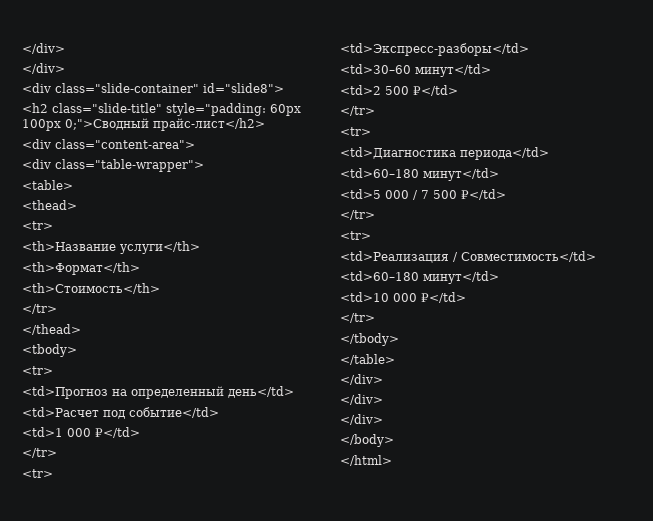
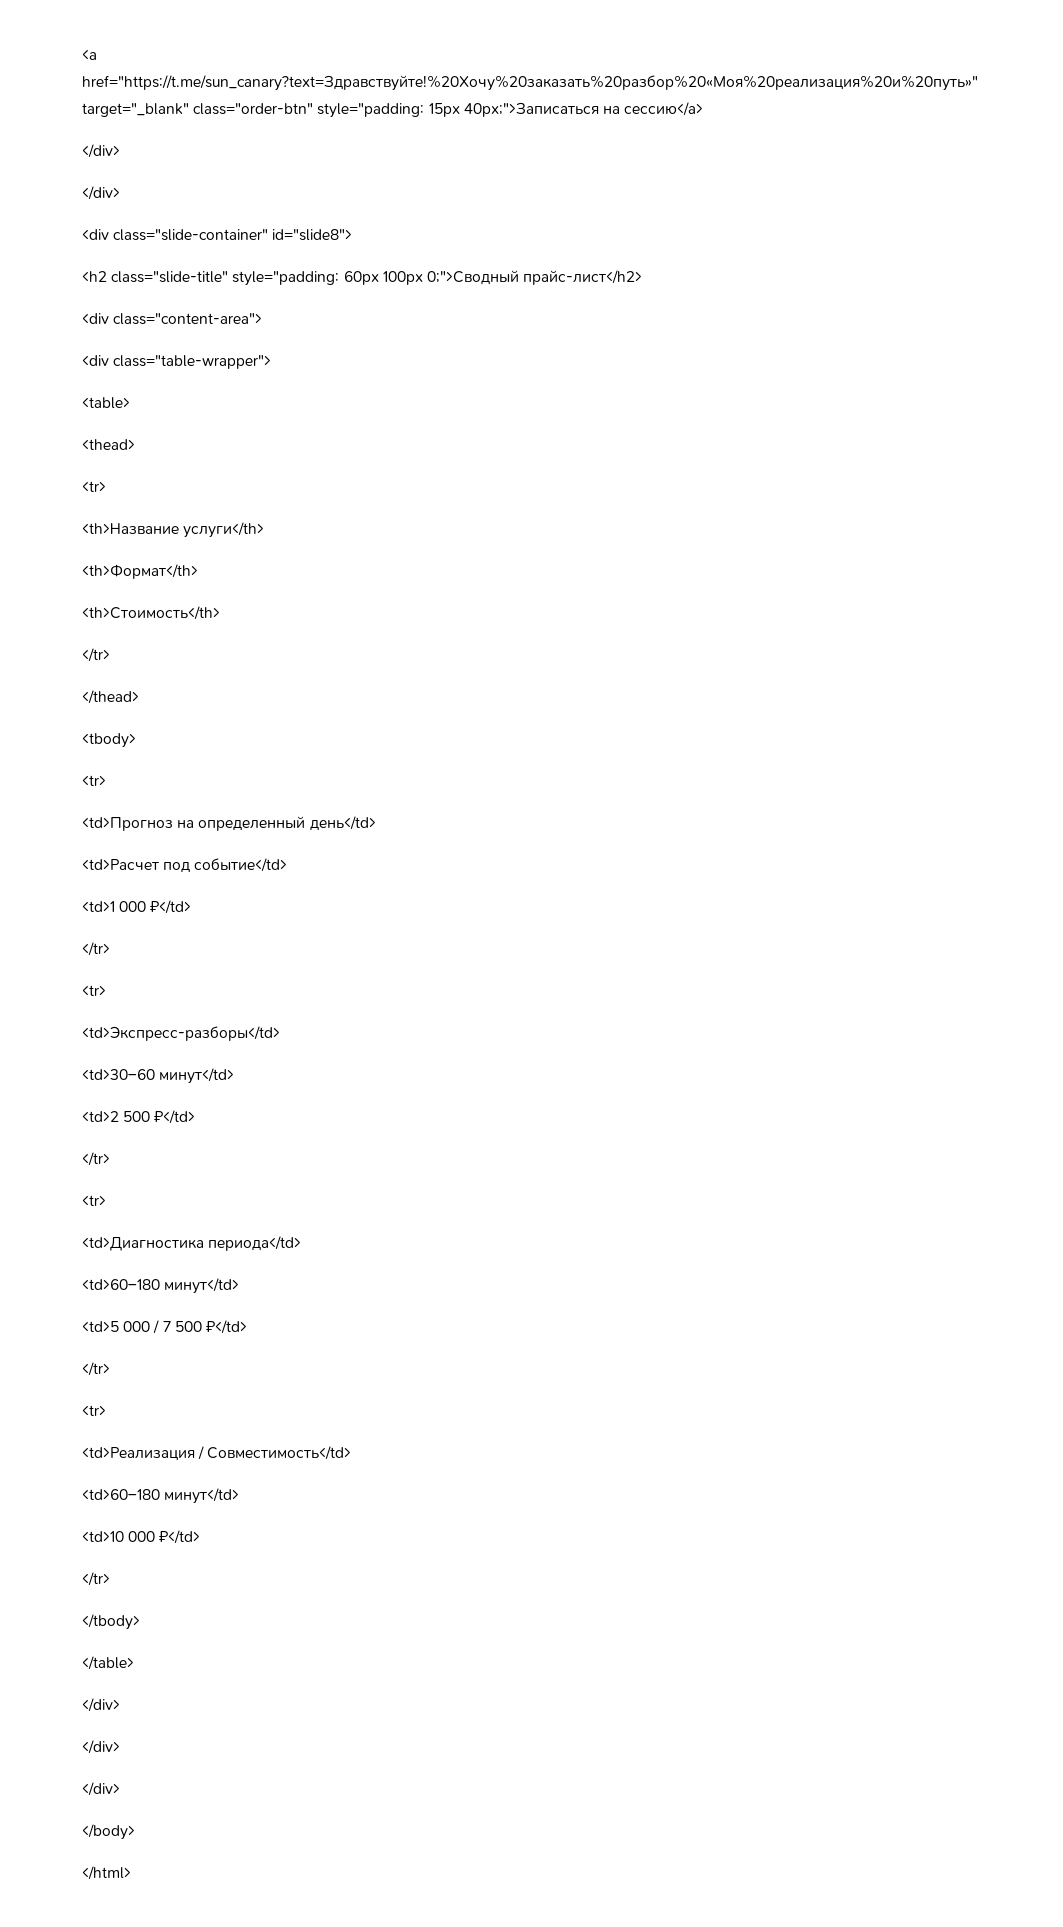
+ <a href="https://t.me/sun_canary?text=Здравствуйте!%20Хочу%20заказать%20разбор%20«Моя%20реализация%20и%20путь»" target="_blank" class="order-btn" style="padding: 15px 40px;">Записаться на сессию</a>

